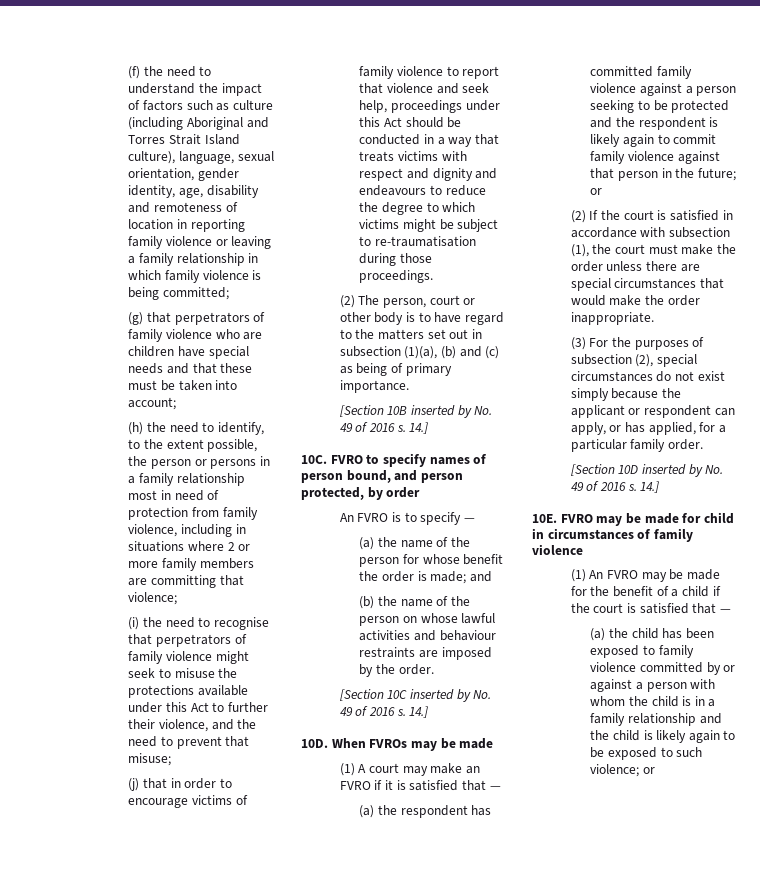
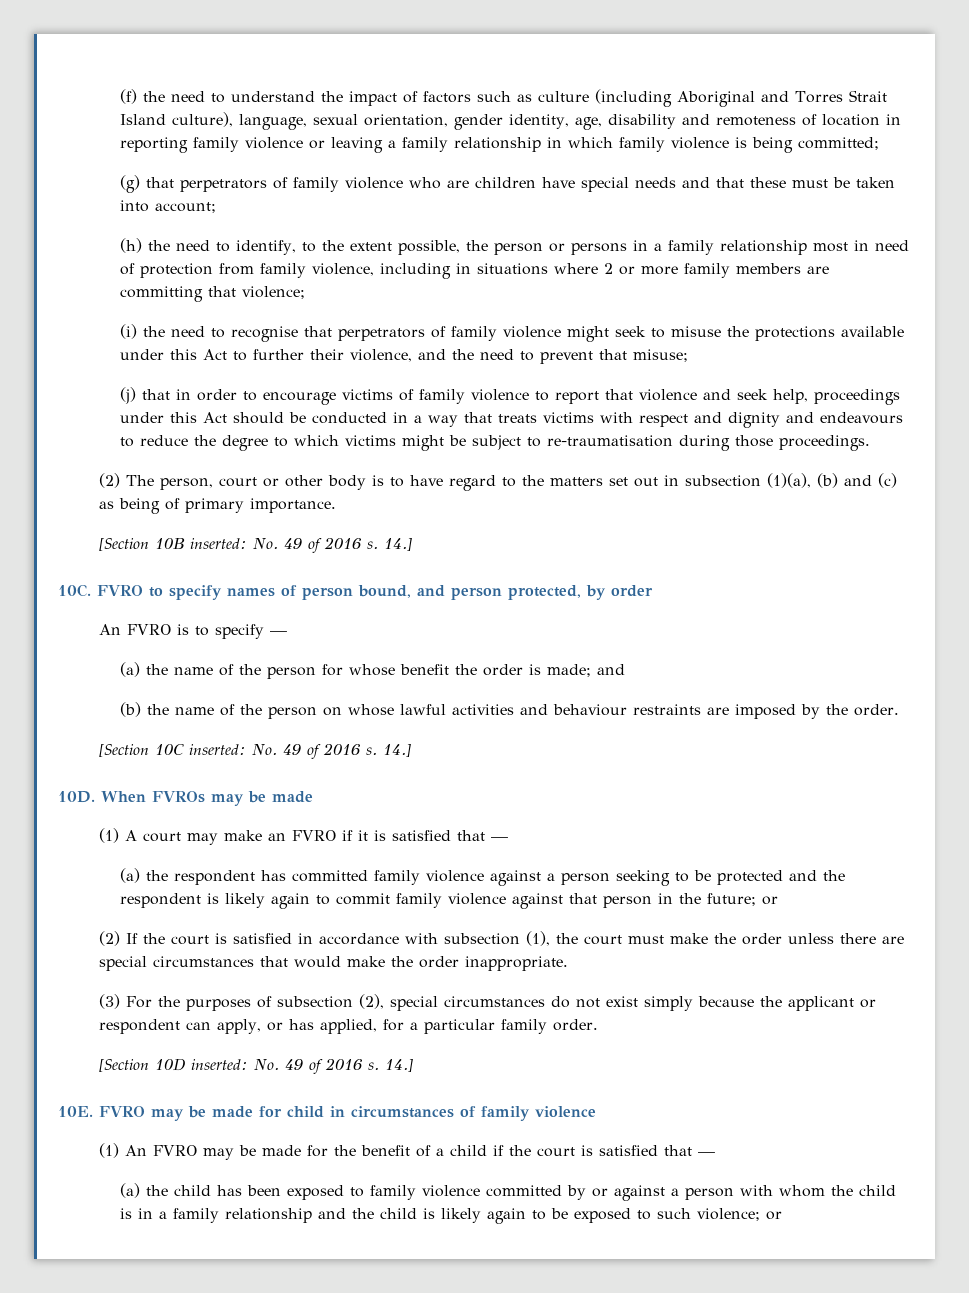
- [Section 10B inserted by No. 49 of 2016 s.
+ [Section 10B inserted: No. 49 of 2016 s.
- [Section 10C inserted by No. 49 of 2016 s.
+ [Section 10C inserted: No. 49 of 2016 s.
- [Section 10D inserted by No. 49 of 2016 s.
+ [Section 10D inserted: No. 49 of 2016 s.

